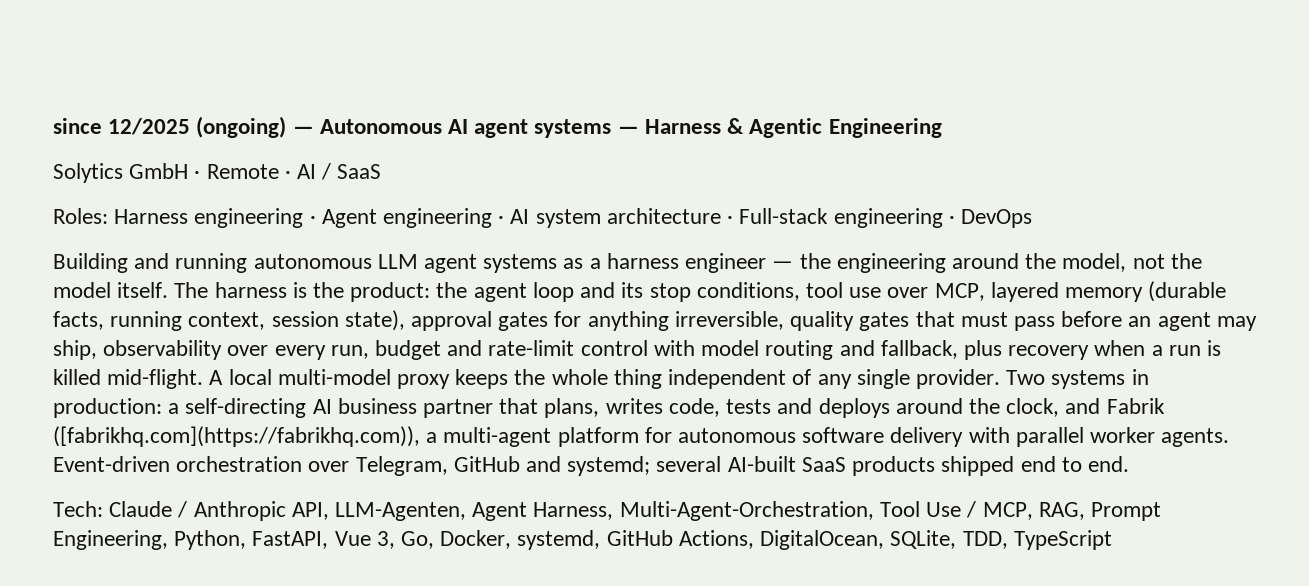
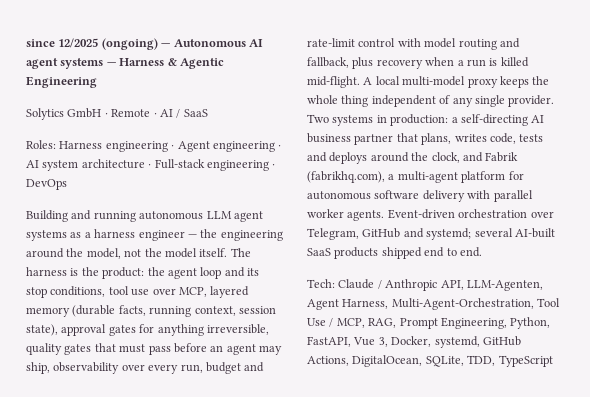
- Two systems in production: a self-directing AI business partner that plans, writes code, tests and deploys around the clock, and Fabrik ([fabrikhq.com](https://fabrikhq.com)), a multi-agent platform for autonomous software delivery with parallel worker agents.
+ Two systems in production: a self-directing AI business partner that plans, writes code, tests and deploys around the clock, and Fabrik (fabrikhq.com), a multi-agent platform for autonomous software delivery with parallel worker agents.
- Tech: Claude / Anthropic API, LLM-Agenten, Agent Harness, Multi-Agent-Orchestration, Tool Use / MCP, RAG, Prompt Engineering, Python, FastAPI, Vue 3, Go, Docker, systemd, GitHub Actions, DigitalOcean, SQLite, TDD, TypeScript
+ Tech: Claude / Anthropic API, LLM-Agenten, Agent Harness, Multi-Agent-Orchestration, Tool Use / MCP, RAG, Prompt Engineering, Python, FastAPI, Vue 3, Docker, systemd, GitHub Actions, DigitalOcean, SQLite, TDD, TypeScript

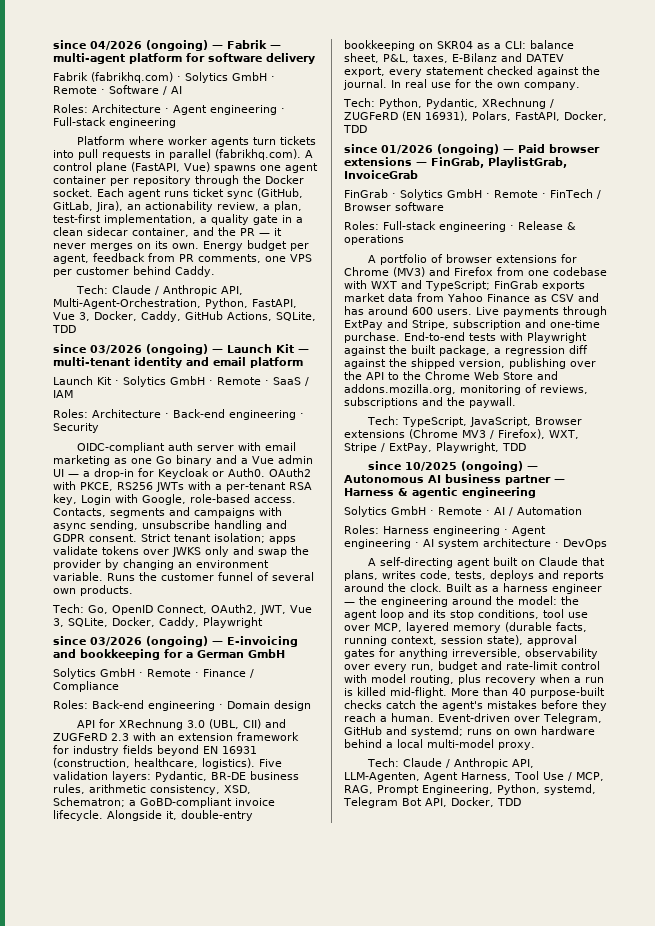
- since 12/2025 (ongoing) — Autonomous AI agent systems — Harness & Agentic Engineering
+ since 04/2026 (ongoing) — Fabrik — multi-agent platform for software delivery
+ Fabrik (fabrikhq.com) · Solytics GmbH · Remote · Software / AI
+ Roles: Architecture · Agent engineering · Full-stack engineering
+ Platform where worker agents turn tickets into pull requests in parallel (fabrikhq.com). A control plane (FastAPI, Vue) spawns one agent container per repository through the Docker socket. Each agent runs ticket sync (GitHub, GitLab, Jira), an actionability review, a plan, test-first implementation, a quality gate in a clean sidecar container, and the PR — it never merges on its own. Energy budget per agent, feedback from PR comments, one VPS per customer behind Caddy.
+ Tech: Claude / Anthropic API, Multi-Agent-Orchestration, Python, FastAPI, Vue 3, Docker, Caddy, GitHub Actions, SQLite, TDD
+ since 03/2026 (ongoing) — Launch Kit — multi-tenant identity and email platform
+ Launch Kit · Solytics GmbH · Remote · SaaS / IAM
+ Roles: Architecture · Back-end engineering · Security
+ OIDC-compliant auth server with email marketing as one Go binary and a Vue admin UI — a drop-in for Keycloak or Auth0. OAuth2 with PKCE, RS256 JWTs with a per-tenant RSA key, Login with Google, role-based access. Contacts, segments and campaigns with async sending, unsubscribe handling and GDPR consent. Strict tenant isolation; apps validate tokens over JWKS only and swap the provider by changing an environment variable. Runs the customer funnel of several own products.
+ Tech: Go, OpenID Connect, OAuth2, JWT, Vue 3, SQLite, Docker, Caddy, Playwright
+ since 03/2026 (ongoing) — E-invoicing and bookkeeping for a German GmbH
+ Solytics GmbH · Remote · Finance / Compliance
+ Roles: Back-end engineering · Domain design
+ API for XRechnung 3.0 (UBL, CII) and ZUGFeRD 2.3 with an extension framework for industry fields beyond EN 16931 (construction, healthcare, logistics). Five validation layers: Pydantic, BR-DE business rules, arithmetic consistency, XSD, Schematron; a GoBD-compliant invoice lifecycle. Alongside it, double-entry bookkeeping on SKR04 as a CLI: balance sheet, P&L, taxes, E-Bilanz and DATEV export, every statement checked against the journal. In real use for the own company.
+ Tech: Python, Pydantic, XRechnung / ZUGFeRD (EN 16931), Polars, FastAPI, Docker, TDD
+ since 01/2026 (ongoing) — Paid browser extensions — FinGrab, PlaylistGrab, InvoiceGrab
+ FinGrab · Solytics GmbH · Remote · FinTech / Browser software
+ Roles: Full-stack engineering · Release & operations
+ A portfolio of browser extensions for Chrome (MV3) and Firefox from one codebase with WXT and TypeScript; FinGrab exports market data from Yahoo Finance as CSV and has around 600 users. Live payments through ExtPay and Stripe, subscription and one-time purchase. End-to-end tests with Playwright against the built package, a regression diff against the shipped version, publishing over the API to the Chrome Web Store and addons.mozilla.org, monitoring of reviews, subscriptions and the paywall.
+ Tech: TypeScript, JavaScript, Browser extensions (Chrome MV3 / Firefox), WXT, Stripe / ExtPay, Playwright, TDD
+ since 10/2025 (ongoing) — Autonomous AI business partner — Harness & agentic engineering
- Solytics GmbH · Remote · AI / SaaS
+ Solytics GmbH · Remote · AI / Automation
- Harness engineering · Agent engineering · AI system architecture · Full-stack engineering · DevOps
- Building and running autonomous LLM agent systems as a harness engineer — the engineering around the model, not the model itself. The harness is the product:
+ Harness engineering · Agent engineering · AI system architecture · DevOps
+ A self-directing agent built on Claude that plans, writes code, tests, deploys and reports around the clock. Built as a harness engineer — the engineering around the model:
- the agent loop and its stop conditions, tool use over MCP, layered memory (durable facts, running context, session state), approval gates for anything irreversible, quality gates that must pass before an agent may ship, observability over every run, budget and rate-limit control with model routing and fallback, plus recovery when a run is killed mid-flight.
+ the agent loop and its stop conditions, tool use over MCP, layered memory (durable facts, running context, session state), approval gates for anything irreversible, observability over every run, budget and rate-limit control with model routing, plus recovery when a run is killed mid-flight.
- A local multi-model proxy keeps the whole thing independent of any single provider. Two systems in production: a self-directing AI business partner that plans, writes code, tests and deploys around the clock, and Fabrik (fabrikhq.com), a multi-agent platform for autonomous software delivery with parallel worker agents. Event-driven orchestration over Telegram, GitHub and systemd; several AI-built SaaS products shipped end to end.
+ More than 40 purpose-built checks catch the agent's mistakes before they reach a human. Event-driven over Telegram, GitHub and systemd; runs on own hardware behind a local multi-model proxy.
- Tech: Claude / Anthropic API, LLM-Agenten, Agent Harness, Multi-Agent-Orchestration, Tool Use / MCP, RAG, Prompt Engineering, Python, FastAPI, Vue 3, Docker, systemd, GitHub Actions, DigitalOcean, SQLite, TDD, TypeScript
+ Tech: Claude / Anthropic API, LLM-Agenten, Agent Harness, Tool Use / MCP, RAG, Prompt Engineering, Python, systemd, Telegram Bot API, Docker, TDD

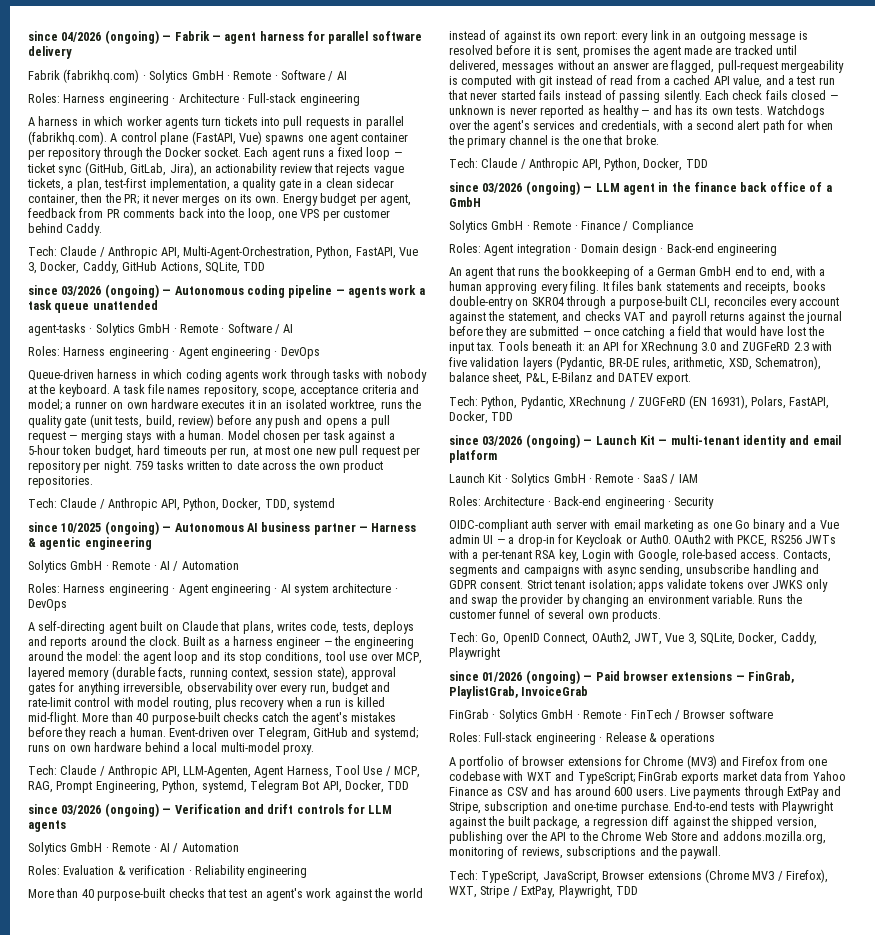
- since 04/2026 (ongoing) — Fabrik — multi-agent platform for software delivery
+ since 04/2026 (ongoing) — Fabrik — agent harness for parallel software delivery
- Roles: Architecture · Agent engineering · Full-stack engineering
- Platform where worker agents turn tickets into pull requests in parallel (fabrikhq.com). A control plane (FastAPI, Vue) spawns one agent container per repository through the Docker socket.
+ Roles: Harness engineering · Architecture · Full-stack engineering
+ A harness in which worker agents turn tickets into pull requests in parallel (fabrikhq.com). A control plane (FastAPI, Vue) spawns one agent container per repository through the Docker socket.
- Each agent runs ticket sync (GitHub, GitLab, Jira), an actionability review, a plan, test-first implementation, a quality gate in a clean sidecar container, and the PR — it never merges on its own.
+ Each agent runs a fixed loop — ticket sync (GitHub, GitLab, Jira), an actionability review that rejects vague tickets, a plan, test-first implementation, a quality gate in a clean sidecar container, then the PR; it never merges on its own.
- Energy budget per agent, feedback from PR comments, one VPS per customer behind Caddy.
+ Energy budget per agent, feedback from PR comments back into the loop, one VPS per customer behind Caddy.
- since 03/2026 (ongoing) — Launch Kit — multi-tenant identity and email platform
- Launch Kit · Solytics GmbH · Remote · SaaS / IAM
- Roles: Architecture · Back-end engineering · Security
- OIDC-compliant auth server with email marketing as one Go binary and a Vue admin UI — a drop-in for Keycloak or Auth0. OAuth2 with PKCE, RS256 JWTs with a per-tenant RSA key, Login with Google, role-based access. Contacts, segments and campaigns with async sending, unsubscribe handling and GDPR consent. Strict tenant isolation; apps validate tokens over JWKS only and swap the provider by changing an environment variable. Runs the customer funnel of several own products.
- Tech: Go, OpenID Connect, OAuth2, JWT, Vue 3, SQLite, Docker, Caddy, Playwright
- since 03/2026 (ongoing) — E-invoicing and bookkeeping for a German GmbH
- Solytics GmbH · Remote · Finance / Compliance
- Roles: Back-end engineering · Domain design
- API for XRechnung 3.0 (UBL, CII) and ZUGFeRD 2.3 with an extension framework for industry fields beyond EN 16931 (construction, healthcare, logistics). Five validation layers: Pydantic, BR-DE business rules, arithmetic consistency, XSD, Schematron; a GoBD-compliant invoice lifecycle. Alongside it, double-entry bookkeeping on SKR04 as a CLI: balance sheet, P&L, taxes, E-Bilanz and DATEV export, every statement checked against the journal. In real use for the own company.
- Tech: Python, Pydantic, XRechnung / ZUGFeRD (EN 16931), Polars, FastAPI, Docker, TDD
- since 01/2026 (ongoing) — Paid browser extensions — FinGrab, PlaylistGrab, InvoiceGrab
- FinGrab · Solytics GmbH · Remote · FinTech / Browser software
- Roles: Full-stack engineering · Release & operations
- A portfolio of browser extensions for Chrome (MV3) and Firefox from one codebase with WXT and TypeScript; FinGrab exports market data from Yahoo Finance as CSV and has around 600 users. Live payments through ExtPay and Stripe, subscription and one-time purchase. End-to-end tests with Playwright against the built package, a regression diff against the shipped version, publishing over the API to the Chrome Web Store and addons.mozilla.org, monitoring of reviews, subscriptions and the paywall.
- Tech: TypeScript, JavaScript, Browser extensions (Chrome MV3 / Firefox), WXT, Stripe / ExtPay, Playwright, TDD
+ since 03/2026 (ongoing) — Autonomous coding pipeline — agents work a task queue unattended
+ agent-tasks · Solytics GmbH · Remote · Software / AI
+ Roles: Harness engineering · Agent engineering · DevOps
+ Queue-driven harness in which coding agents work through tasks with nobody at the keyboard. A task file names repository, scope, acceptance criteria and model; a runner on own hardware executes it in an isolated worktree, runs the quality gate (unit tests, build, review) before any push and opens a pull request — merging stays with a human. Model chosen per task against a 5-hour token budget, hard timeouts per run, at most one new pull request per repository per night. 759 tasks written to date across the own product repositories.
+ Tech: Claude / Anthropic API, Python, Docker, TDD, systemd
+ since 03/2026 (ongoing) — Verification and drift controls for LLM agents
+ Solytics GmbH · Remote · AI / Automation
+ Roles: Evaluation & verification · Reliability engineering
+ More than 40 purpose-built checks that test an agent's work against the world instead of against its own report: every link in an outgoing message is resolved before it is sent, promises the agent made are tracked until delivered, messages without an answer are flagged, pull-request mergeability is computed with git instead of read from a cached API value, and a test run that never started fails instead of passing silently. Each check fails closed — unknown is never reported as healthy — and has its own tests. Watchdogs over the agent's services and credentials, with a second alert path for when the primary channel is the one that broke.
+ Tech: Claude / Anthropic API, Python, Docker, TDD
+ since 03/2026 (ongoing) — LLM agent in the finance back office of a GmbH
+ Solytics GmbH · Remote · Finance / Compliance
+ Roles: Agent integration · Domain design · Back-end engineering
+ An agent that runs the bookkeeping of a German GmbH end to end, with a human approving every filing. It files bank statements and receipts, books double-entry on SKR04 through a purpose-built CLI, reconciles every account against the statement, and checks VAT and payroll returns against the journal before they are submitted — once catching a field that would have lost the input tax. Tools beneath it: an API for XRechnung 3.0 and ZUGFeRD 2.3 with five validation layers (Pydantic, BR-DE rules, arithmetic, XSD, Schematron), balance sheet, P&L, E-Bilanz and DATEV export.
+ Tech: Python, Pydantic, XRechnung / ZUGFeRD (EN 16931), Polars, FastAPI, Docker, TDD
+ since 03/2026 (ongoing) — Launch Kit — multi-tenant identity and email platform
+ Launch Kit · Solytics GmbH · Remote · SaaS / IAM
+ Roles: Architecture · Back-end engineering · Security
+ OIDC-compliant auth server with email marketing as one Go binary and a Vue admin UI — a drop-in for Keycloak or Auth0. OAuth2 with PKCE, RS256 JWTs with a per-tenant RSA key, Login with Google, role-based access. Contacts, segments and campaigns with async sending, unsubscribe handling and GDPR consent. Strict tenant isolation; apps validate tokens over JWKS only and swap the provider by changing an environment variable. Runs the customer funnel of several own products.
+ Tech: Go, OpenID Connect, OAuth2, JWT, Vue 3, SQLite, Docker, Caddy, Playwright
+ since 01/2026 (ongoing) — Paid browser extensions — FinGrab, PlaylistGrab, InvoiceGrab
+ FinGrab · Solytics GmbH · Remote · FinTech / Browser software
+ Roles: Full-stack engineering · Release & operations
+ A portfolio of browser extensions for Chrome (MV3) and Firefox from one codebase with WXT and TypeScript; FinGrab exports market data from Yahoo Finance as CSV and has around 600 users. Live payments through ExtPay and Stripe, subscription and one-time purchase. End-to-end tests with Playwright against the built package, a regression diff against the shipped version, publishing over the API to the Chrome Web Store and addons.mozilla.org, monitoring of reviews, subscriptions and the paywall.
+ Tech: TypeScript, JavaScript, Browser extensions (Chrome MV3 / Firefox), WXT, Stripe / ExtPay, Playwright, TDD

